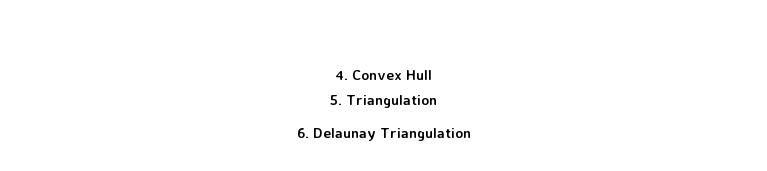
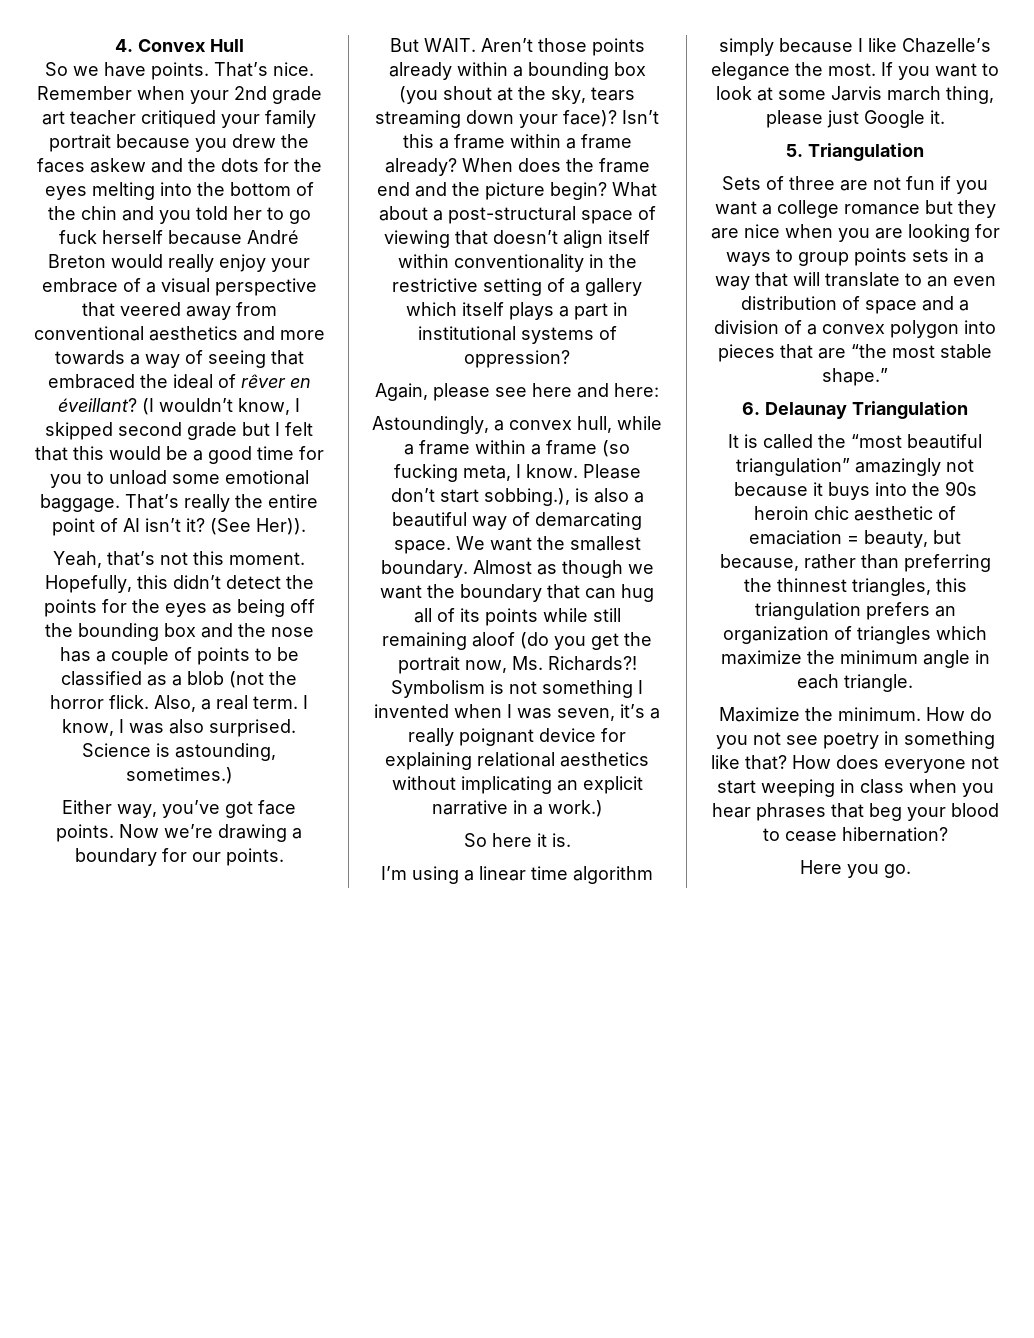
+ So we have points. That’s nice. Remember when your 2nd grade art teacher critiqued your family portrait because you drew the faces askew and the dots for the eyes melting into the bottom of the chin and you told her to go fuck herself because André Breton would really enjoy your embrace of a visual perspective that veered away from conventional aesthetics and more towards a way of seeing that embraced the ideal of rêver en éveillant? (I wouldn’t know, I skipped second grade but I felt that this would be a good time for you to unload some emotional baggage. That’s really the entire point of AI isn’t it? (See Her)).
+ Yeah, that’s not this moment. Hopefully, this didn’t detect the points for the eyes as being off the bounding box and the nose has a couple of points to be classified as a blob (not the horror flick. Also, a real term. I know, I was also surprised. Science is astounding, sometimes.)
+ Either way, you’ve got face points. Now we’re drawing a boundary for our points.
+ But WAIT. Aren’t those points already within a bounding box (you shout at the sky, tears streaming down your face)? Isn’t this a frame within a frame already? When does the frame end and the picture begin? What about a post-structural space of viewing that doesn’t align itself within conventionality in the restrictive setting of a gallery which itself plays a part in institutional systems of oppression?
+ Again, please see here and here:
+ Astoundingly, a convex hull, while a frame within a frame (so fucking meta, I know. Please don’t start sobbing.), is also a beautiful way of demarcating space. We want the smallest boundary. Almost as though we want the boundary that can hug all of its points while still remaining aloof (do you get the portrait now, Ms. Richards?! Symbolism is not something I invented when I was seven, it’s a really poignant device for explaining relational aesthetics without implicating an explicit narrative in a work.)
+ So here it is.
+ I’m using a linear time algorithm simply because I like Chazelle’s elegance the most. If you want to look at some Jarvis march thing, please just Google it.
  5. Triangulation
+ Sets of three are not fun if you want a college romance but they are nice when you are looking for ways to group points sets in a way that will translate to an even distribution of space and a division of a convex polygon into pieces that are “the most stable shape.”
  6. Delaunay Triangulation
+ It is called the “most beautiful triangulation” amazingly not because it buys into the 90s heroin chic aesthetic of emaciation = beauty, but because, rather than preferring the thinnest triangles, this triangulation prefers an organization of triangles which maximize the minimum angle in each triangle.
+ Maximize the minimum. How do you not see poetry in something like that? How does everyone not start weeping in class when you hear phrases that beg your blood to cease hibernation?
+ Here you go.

